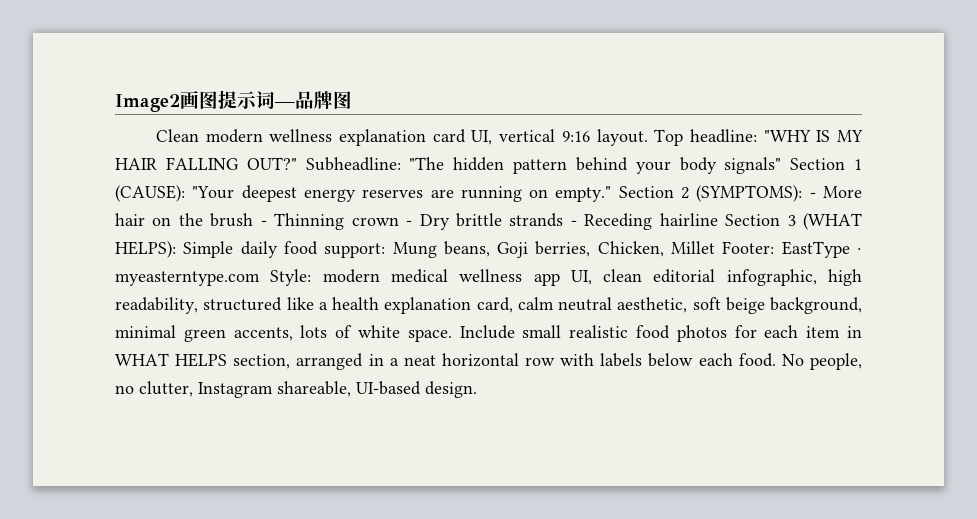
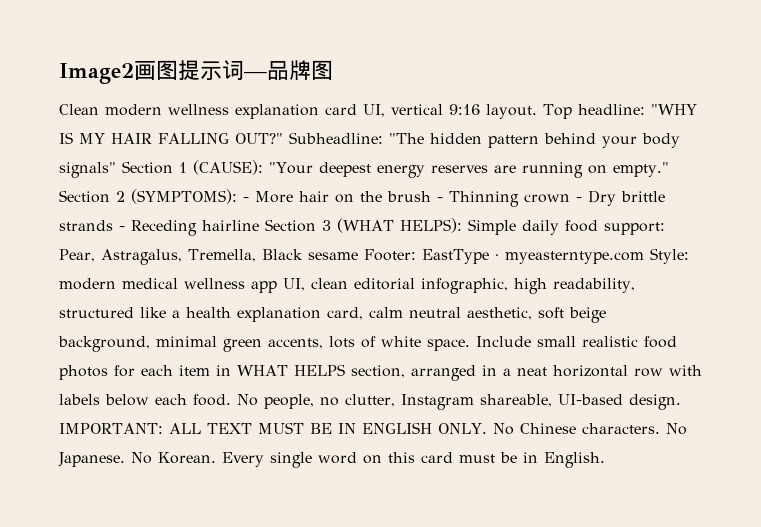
- Mung beans, Goji berries, Chicken, Millet Footer:
+ Pear, Astragalus, Tremella, Black sesame Footer:
+ IMPORTANT: ALL TEXT MUST BE IN ENGLISH ONLY. No Chinese characters. No Japanese. No Korean. Every single word on this card must be in English.

